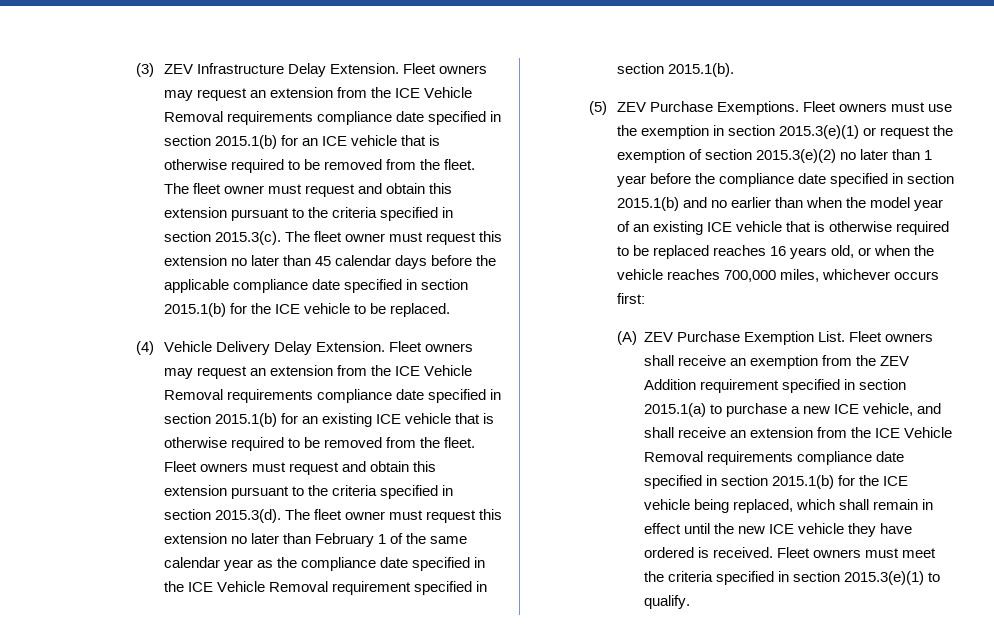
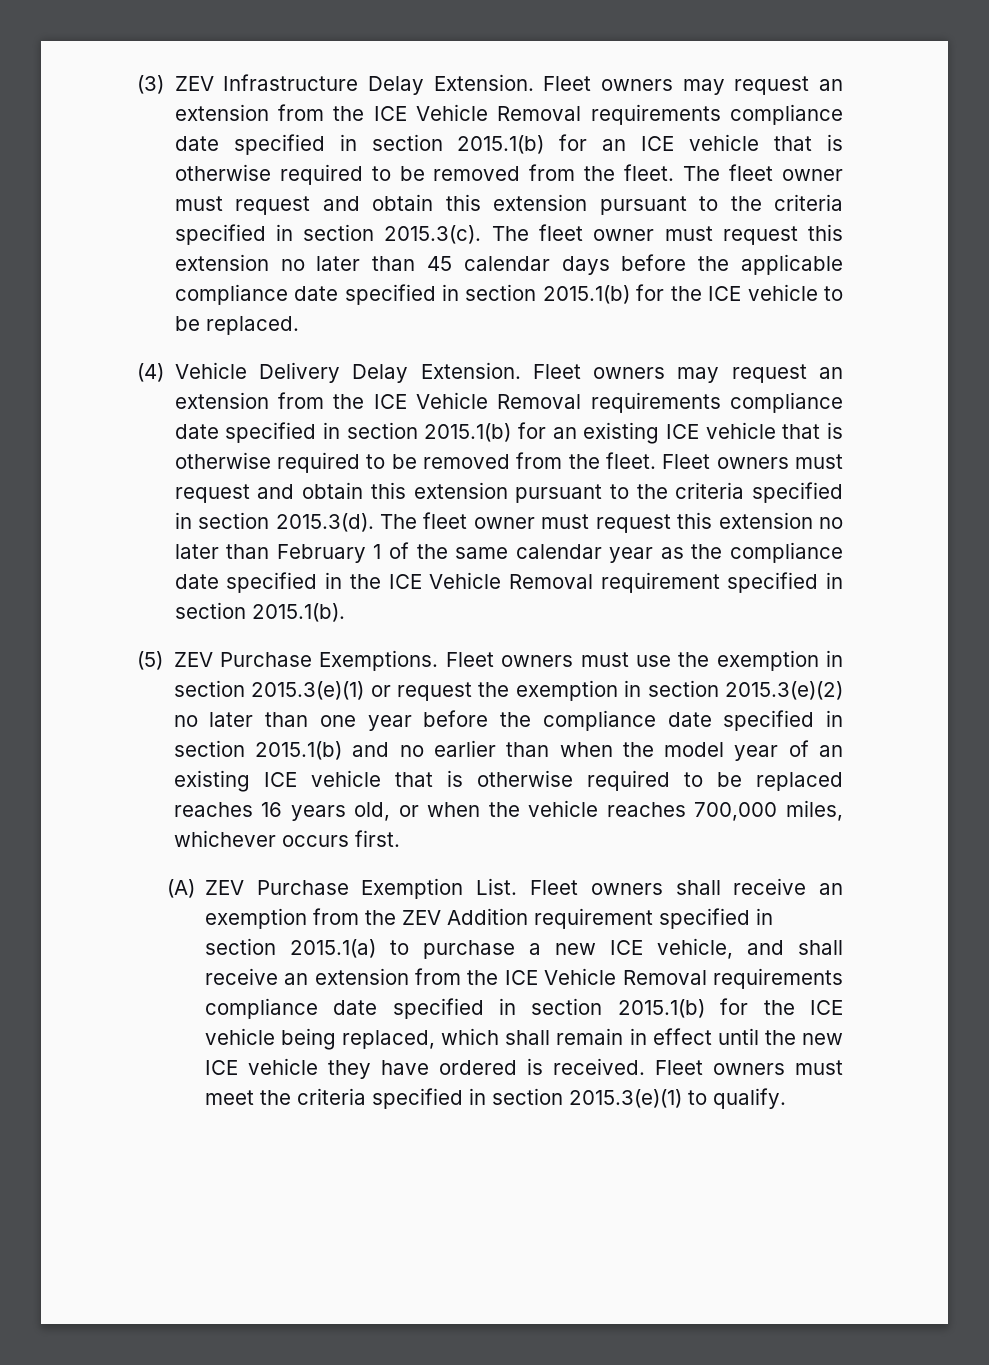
- Fleet owners must use the exemption in section 2015.3(e)(1) or request the exemption of section 2015.3(e)(2) no later than 1 year before the compliance date specified in section 2015.1(b) and no earlier than when the model year of an existing ICE vehicle that is otherwise required to be replaced reaches 16 years old, or when the vehicle reaches 700,000 miles, whichever occurs first:
+ Fleet owners must use the exemption in section 2015.3(e)(1) or request the exemption in section 2015.3(e)(2) no later than one year before the compliance date specified in section 2015.1(b) and no earlier than when the model year of an existing ICE vehicle that is otherwise required to be replaced reaches 16 years old, or when the vehicle reaches 700,000 miles, whichever occurs first.

